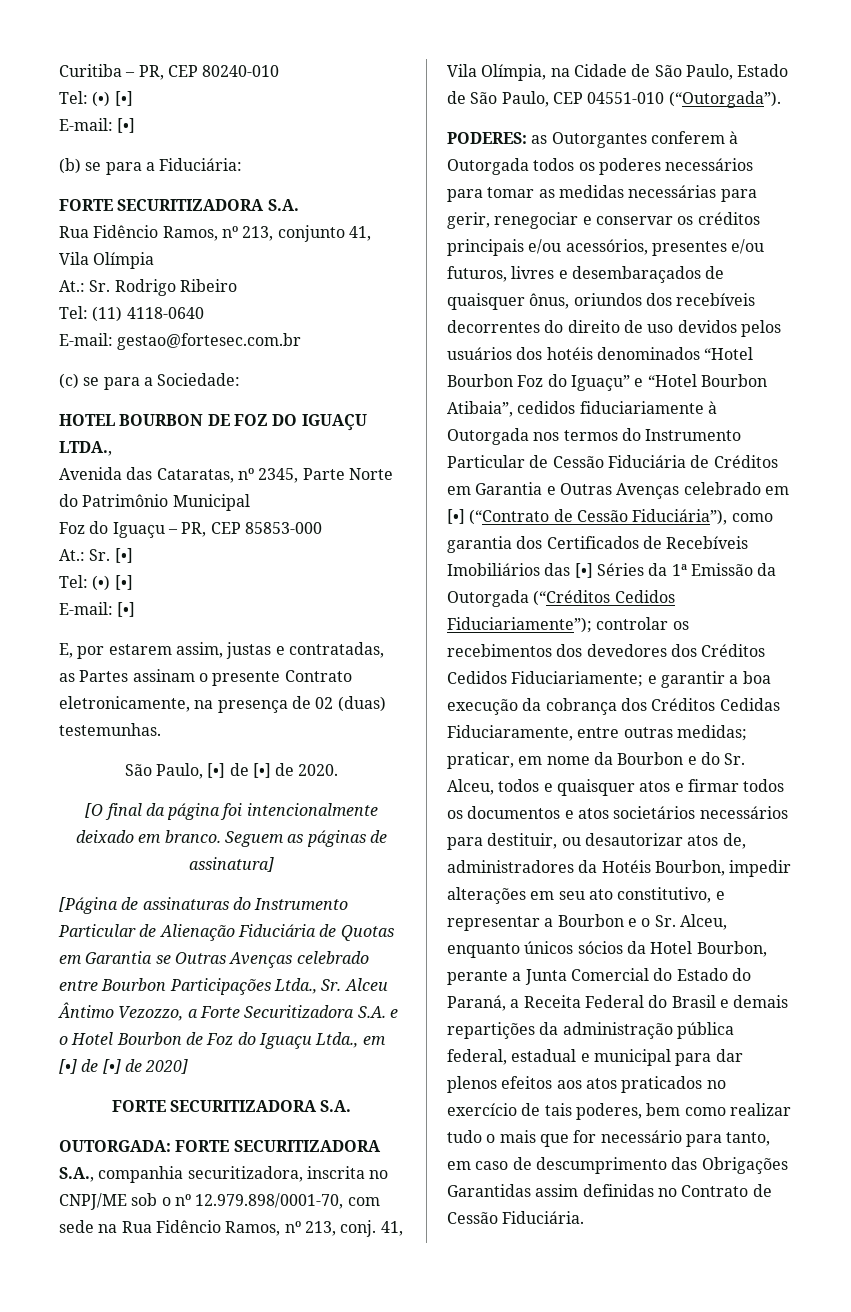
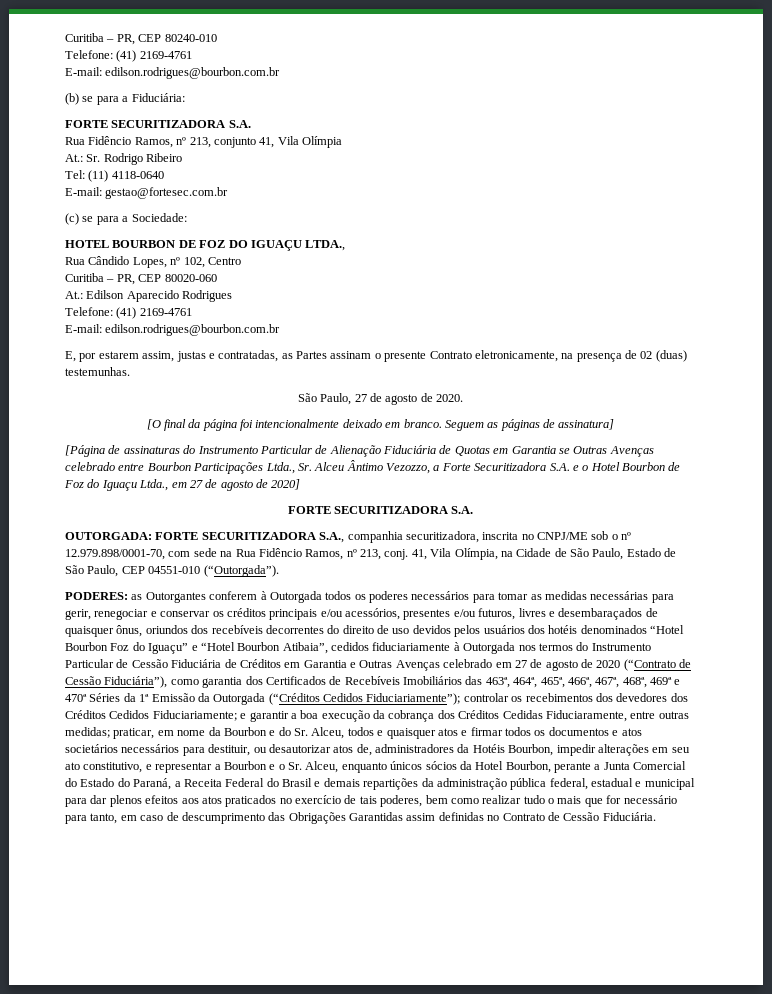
  Curitiba – PR, CEP 80240-010
- Tel: (•) [•]
- E-mail: [•]
+ Telefone: (41) 2169-4761
+ E-mail: edilson.rodrigues@bourbon.com.br
- Avenida das Cataratas, nº 2345, Parte Norte do Patrimônio Municipal
- Foz do Iguaçu – PR, CEP 85853-000
- At.: Sr. [•]
- Tel: (•) [•]
- E-mail: [•]
+ Rua Cândido Lopes, nº 102, Centro
+ Curitiba – PR, CEP 80020-060
+ At.: Edilson Aparecido Rodrigues
+ Telefone: (41) 2169-4761
+ E-mail: edilson.rodrigues@bourbon.com.br
- São Paulo, [•] de [•] de 2020.
+ São Paulo, 27 de agosto de 2020.
- [Página de assinaturas do Instrumento Particular de Alienação Fiduciária de Quotas em Garantia se Outras Avenças celebrado entre Bourbon Participações Ltda., Sr. Alceu Ântimo Vezozzo, a Forte Securitizadora S.A. e o Hotel Bourbon de Foz do Iguaçu Ltda., em [•] de [•] de 2020]
+ [Página de assinaturas do Instrumento Particular de Alienação Fiduciária de Quotas em Garantia se Outras Avenças celebrado entre Bourbon Participações Ltda., Sr. Alceu Ântimo Vezozzo, a Forte Securitizadora S.A. e o Hotel Bourbon de Foz do Iguaçu Ltda., em 27 de agosto de 2020]
- as Outorgantes conferem à Outorgada todos os poderes necessários para tomar as medidas necessárias para gerir, renegociar e conservar os créditos principais e/ou acessórios, presentes e/ou futuros, livres e desembaraçados de quaisquer ônus, oriundos dos recebíveis decorrentes do direito de uso devidos pelos usuários dos hotéis denominados “Hotel Bourbon Foz do Iguaçu” e “Hotel Bourbon Atibaia”, cedidos fiduciariamente à Outorgada nos termos do Instrumento Particular de Cessão Fiduciária de Créditos em Garantia e Outras Avenças celebrado em [•] (“Contrato de Cessão Fiduciária”), como garantia dos Certificados de Recebíveis Imobiliários das [•] Séries da 1ª Emissão da Outorgada (“Créditos Cedidos Fiduciariamente”);
+ as Outorgantes conferem à Outorgada todos os poderes necessários para tomar as medidas necessárias para gerir, renegociar e conservar os créditos principais e/ou acessórios, presentes e/ou futuros, livres e desembaraçados de quaisquer ônus, oriundos dos recebíveis decorrentes do direito de uso devidos pelos usuários dos hotéis denominados “Hotel Bourbon Foz do Iguaçu” e “Hotel Bourbon Atibaia”, cedidos fiduciariamente à Outorgada nos termos do Instrumento Particular de Cessão Fiduciária de Créditos em Garantia e Outras Avenças celebrado em 27 de agosto de 2020 (“Contrato de Cessão Fiduciária”), como garantia dos Certificados de Recebíveis Imobiliários das 463ª, 464ª, 465ª, 466ª, 467ª, 468ª, 469ª e 470ª Séries da 1ª Emissão da Outorgada (“Créditos Cedidos Fiduciariamente”);

